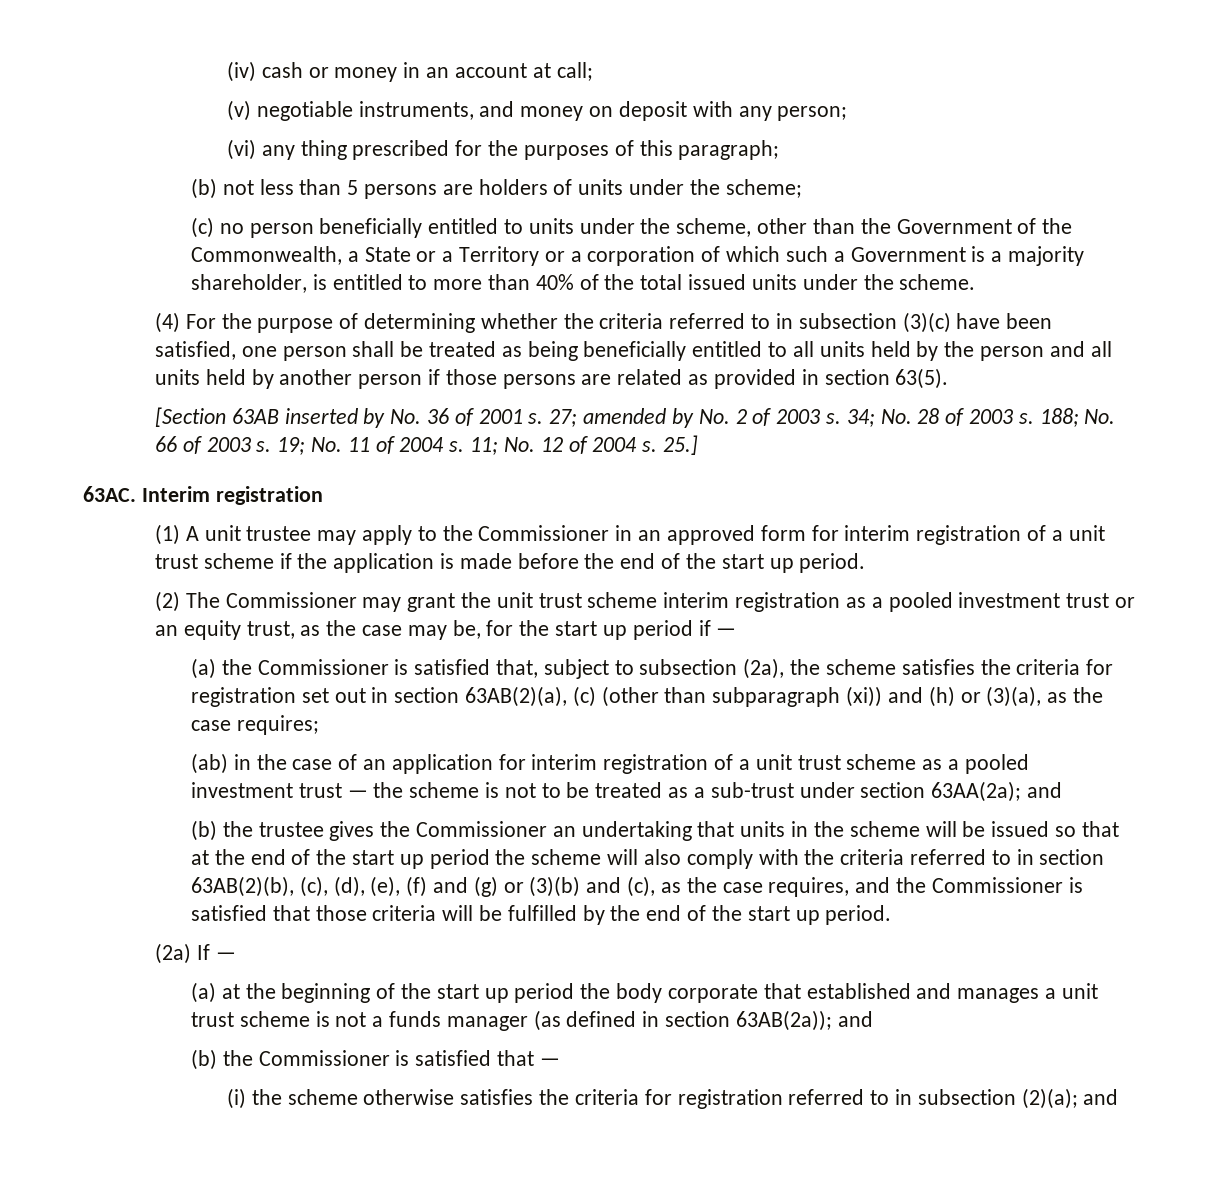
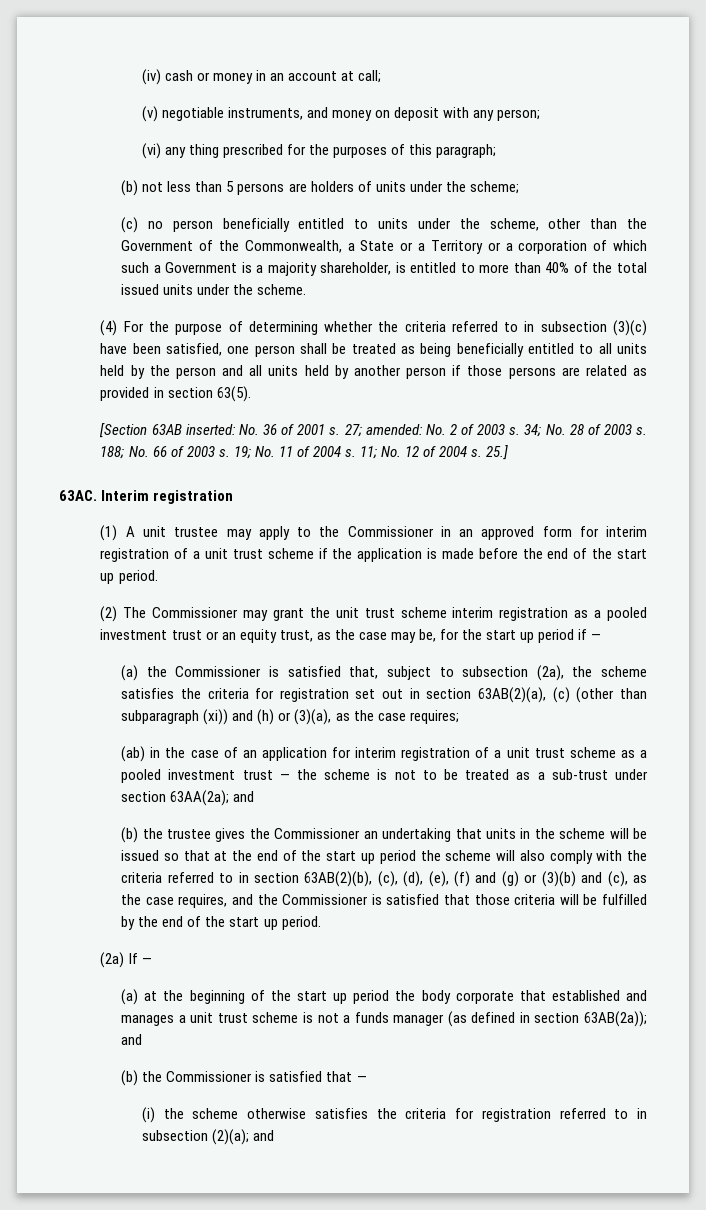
- [Section 63AB inserted by No. 36 of 2001 s.
+ [Section 63AB inserted: No. 36 of 2001 s.
- 27; amended by No. 2 of 2003 s.
+ 27; amended: No. 2 of 2003 s.

